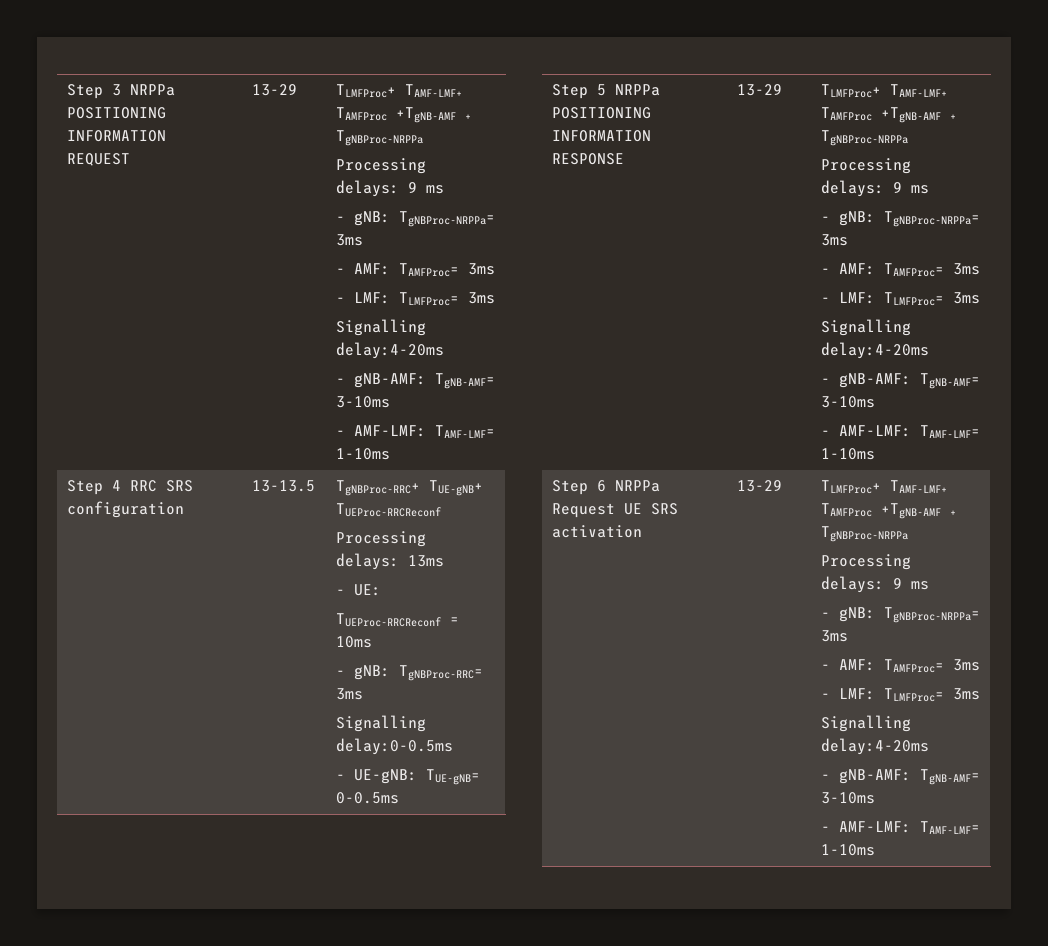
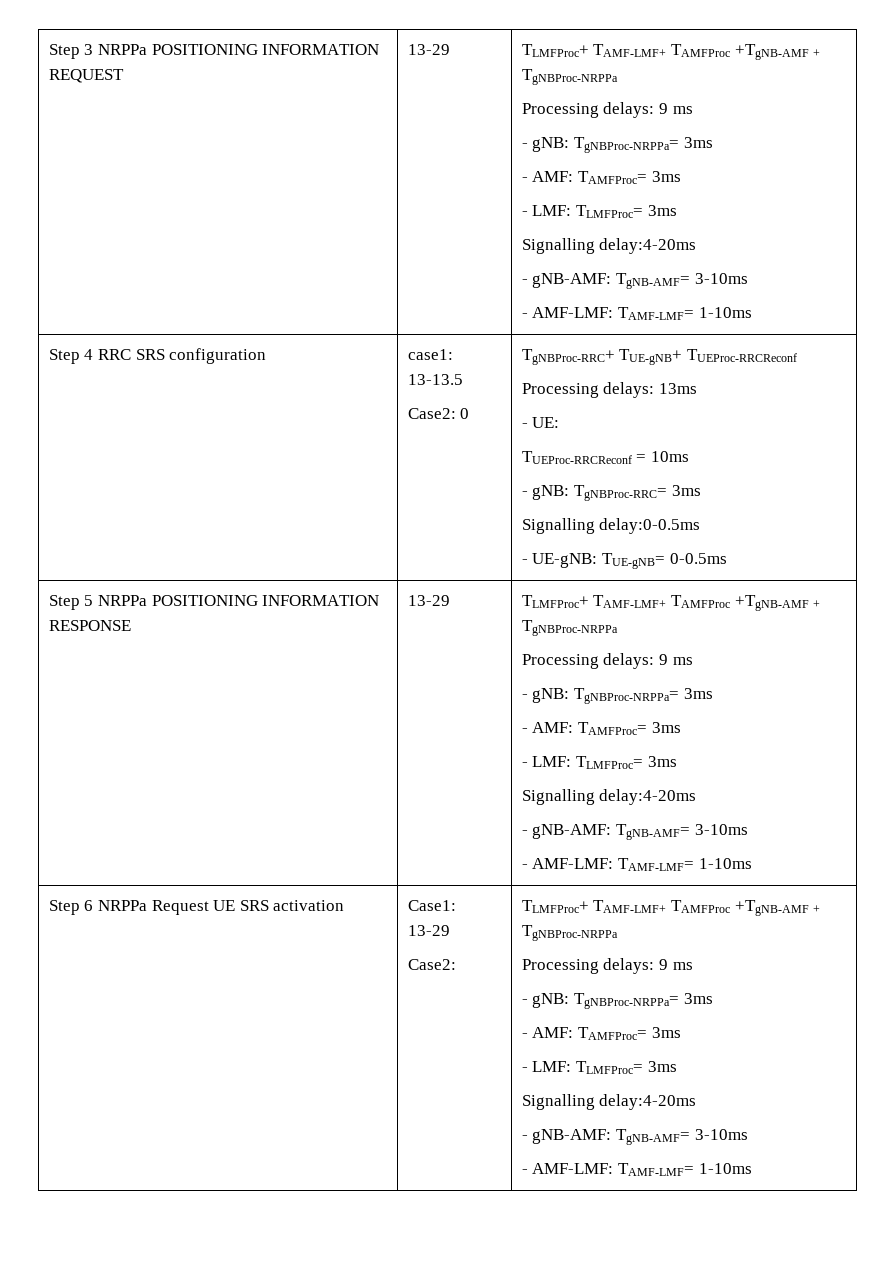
- Step 4 RRC SRS configuration | 13-13.5 | TgNBProc-RRC+ TUE-gNB+ TUEProc-RRCReconf
+ Step 4 RRC SRS configuration | case1: 13-13.5
+ Case2: 0 | TgNBProc-RRC+ TUE-gNB+ TUEProc-RRCReconf
- Step 6 NRPPa Request UE SRS activation | 13-29
+ Step 6 NRPPa Request UE SRS activation | Case1: 13-29
+ Case2:

